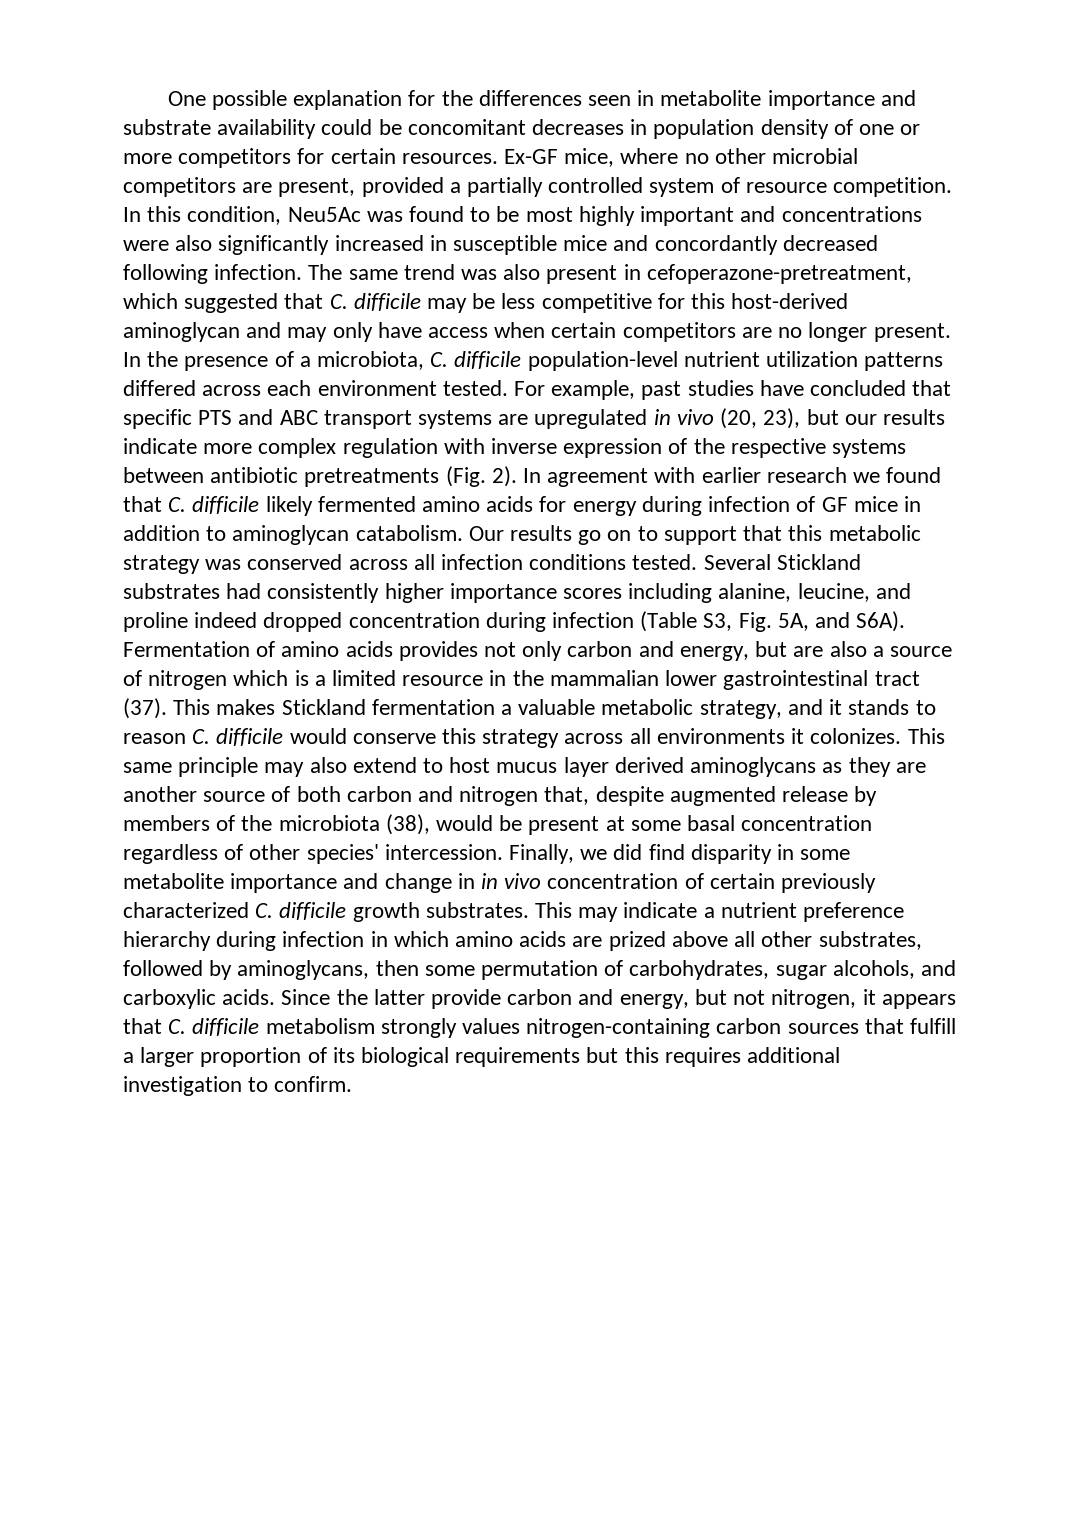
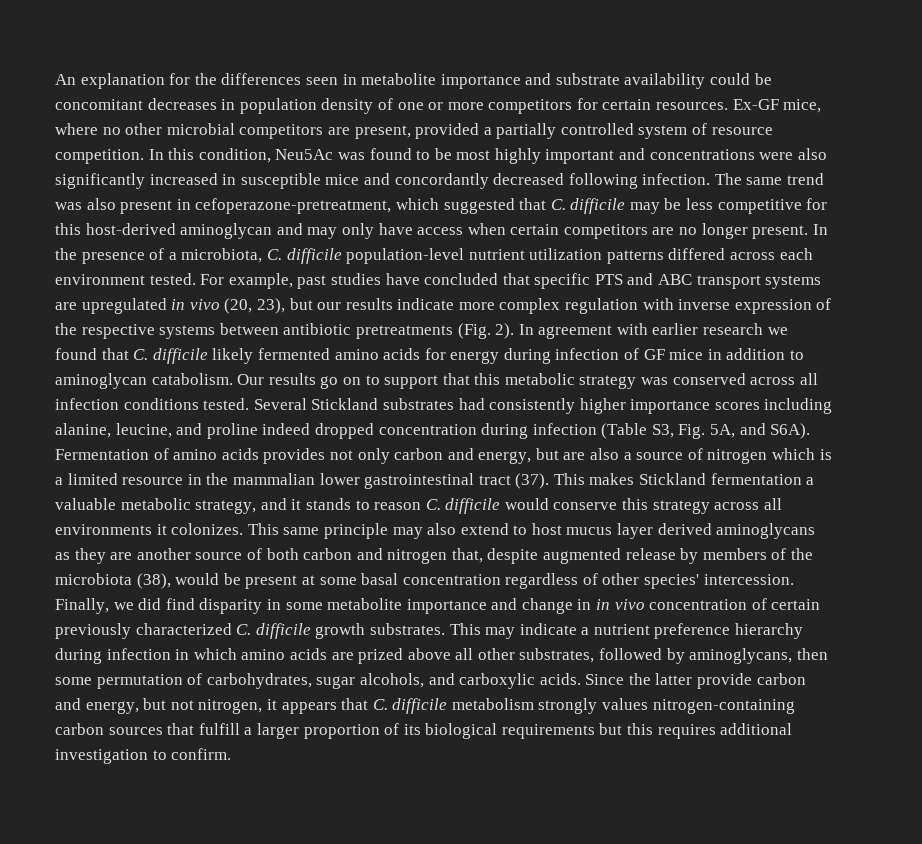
- One possible explanation for the differences seen in metabolite importance and substrate availability could be concomitant decreases in population density of one or more competitors for certain resources.
+ An explanation for the differences seen in metabolite importance and substrate availability could be concomitant decreases in population density of one or more competitors for certain resources.

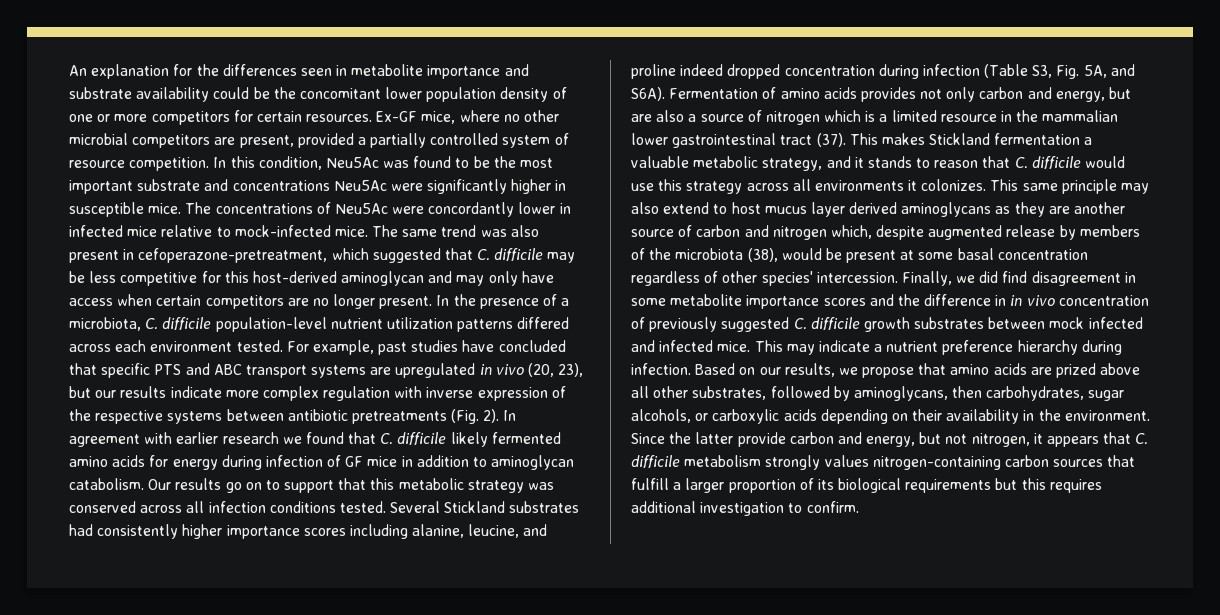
- An explanation for the differences seen in metabolite importance and substrate availability could be concomitant decreases in population density of one or more competitors for certain resources.
+ An explanation for the differences seen in metabolite importance and substrate availability could be the concomitant lower population density of one or more competitors for certain resources.
- In this condition, Neu5Ac was found to be most highly important and concentrations were also significantly increased in susceptible mice and concordantly decreased following infection.
+ In this condition, Neu5Ac was found to be the most important substrate and concentrations Neu5Ac were significantly higher in susceptible mice. The concentrations of Neu5Ac were concordantly lower in infected mice relative to mock-infected mice.
- This makes Stickland fermentation a valuable metabolic strategy, and it stands to reason C. difficile would conserve this strategy across all environments it colonizes.
+ This makes Stickland fermentation a valuable metabolic strategy, and it stands to reason that C. difficile would use this strategy across all environments it colonizes.
- This same principle may also extend to host mucus layer derived aminoglycans as they are another source of both carbon and nitrogen that, despite augmented release by members of the microbiota (38), would be present at some basal concentration regardless of other species' intercession.
+ This same principle may also extend to host mucus layer derived aminoglycans as they are another source of carbon and nitrogen which, despite augmented release by members of the microbiota (38), would be present at some basal concentration regardless of other species' intercession.
- Finally, we did find disparity in some metabolite importance and change in in vivo concentration of certain previously characterized C. difficile growth substrates.
+ Finally, we did find disagreement in some metabolite importance scores and the difference in in vivo concentration of previously suggested C. difficile growth substrates between mock infected and infected mice.
- This may indicate a nutrient preference hierarchy during infection in which amino acids are prized above all other substrates, followed by aminoglycans, then some permutation of carbohydrates, sugar alcohols, and carboxylic acids.
+ This may indicate a nutrient preference hierarchy during infection. Based on our results, we propose that amino acids are prized above all other substrates, followed by aminoglycans, then carbohydrates, sugar alcohols, or carboxylic acids depending on their availability in the environment.

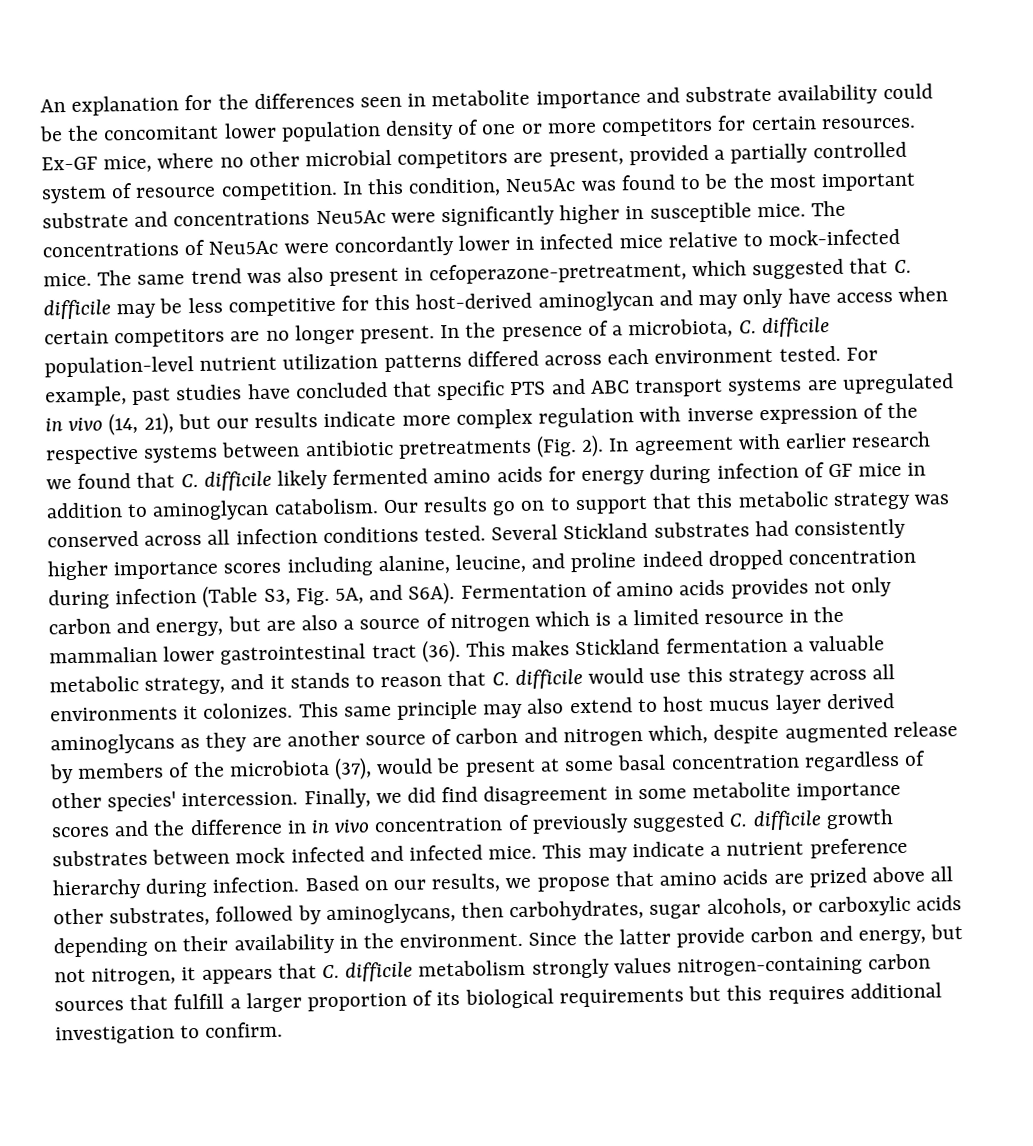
- For example, past studies have concluded that specific PTS and ABC transport systems are upregulated in vivo (20, 23), but our results indicate more complex regulation with inverse expression of the respective systems between antibiotic pretreatments (Fig. 2).
+ For example, past studies have concluded that specific PTS and ABC transport systems are upregulated in vivo (14, 21), but our results indicate more complex regulation with inverse expression of the respective systems between antibiotic pretreatments (Fig. 2).
- Fermentation of amino acids provides not only carbon and energy, but are also a source of nitrogen which is a limited resource in the mammalian lower gastrointestinal tract (37).
+ Fermentation of amino acids provides not only carbon and energy, but are also a source of nitrogen which is a limited resource in the mammalian lower gastrointestinal tract (36).
- This same principle may also extend to host mucus layer derived aminoglycans as they are another source of carbon and nitrogen which, despite augmented release by members of the microbiota (38), would be present at some basal concentration regardless of other species' intercession.
+ This same principle may also extend to host mucus layer derived aminoglycans as they are another source of carbon and nitrogen which, despite augmented release by members of the microbiota (37), would be present at some basal concentration regardless of other species' intercession.

